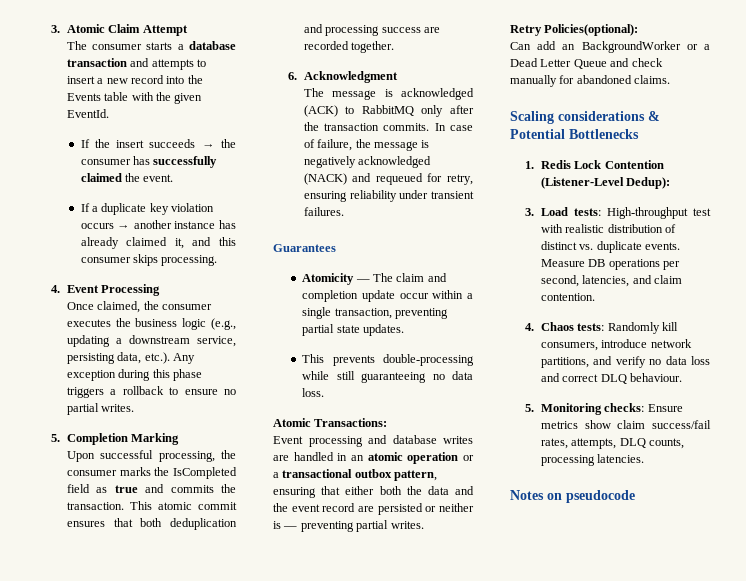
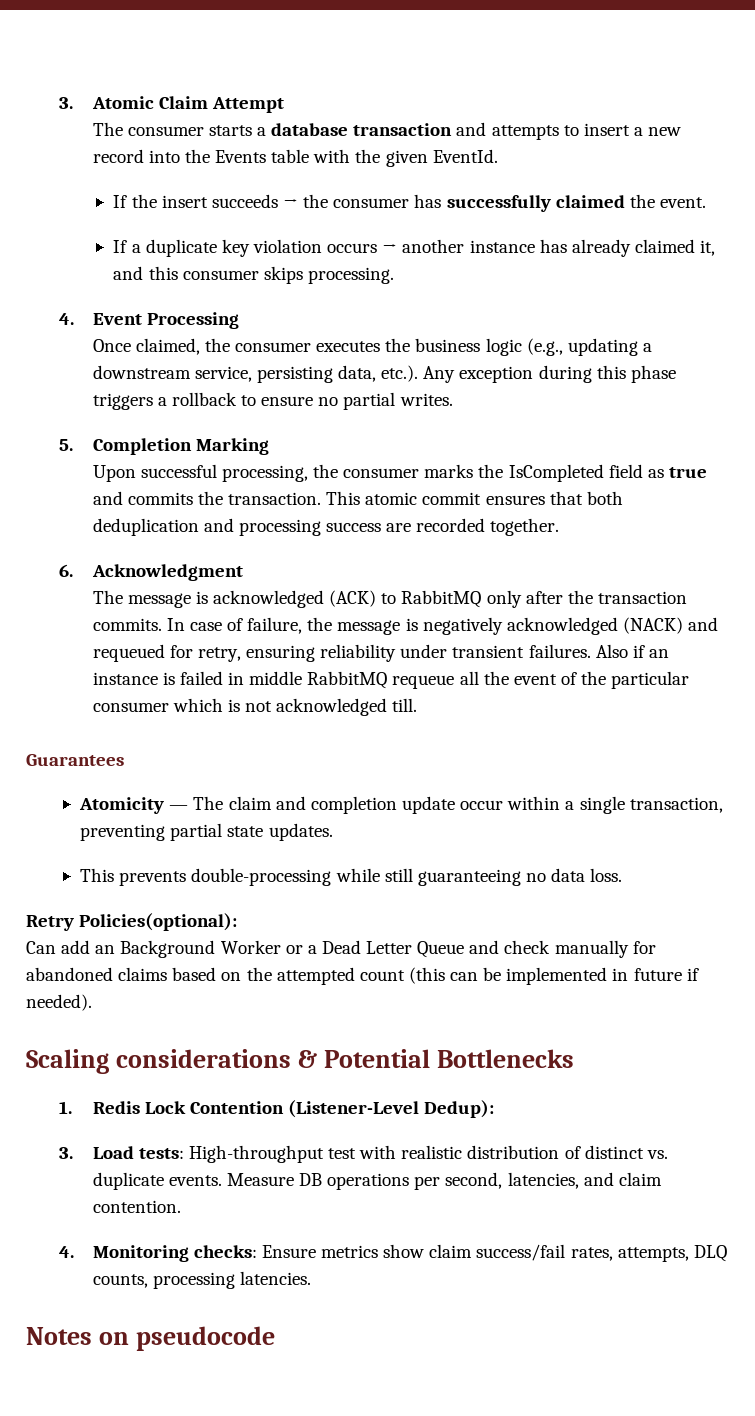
+ Also if an instance is failed in middle RabbitMQ requeue all the event of the particular consumer which is not acknowledged till.
- Atomic Transactions:
- Event processing and database writes are handled in an atomic operation or a transactional outbox pattern, ensuring that either both the data and the event record are persisted or neither is — preventing partial writes.
- Can add an BackgroundWorker or a Dead Letter Queue and check manually for abandoned claims.
+ Can add an Background Worker or a Dead Letter Queue and check manually for abandoned claims based on the attempted count (this can be implemented in future if needed).
- 4. Chaos tests: Randomly kill consumers, introduce network partitions, and verify no data loss and correct DLQ behaviour.
- 5. Monitoring checks: Ensure metrics show claim success/fail rates, attempts, DLQ counts, processing latencies.
+ 4. Monitoring checks: Ensure metrics show claim success/fail rates, attempts, DLQ counts, processing latencies.

